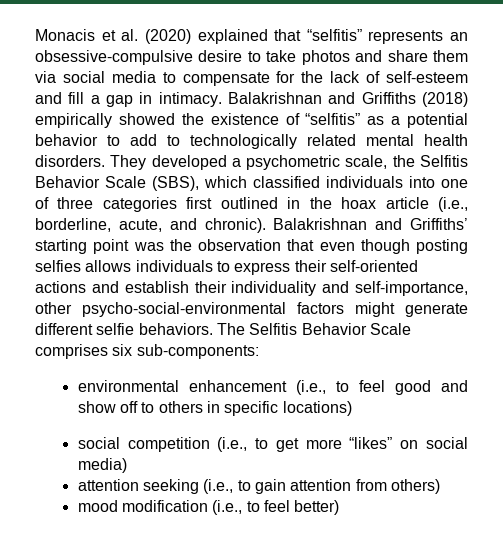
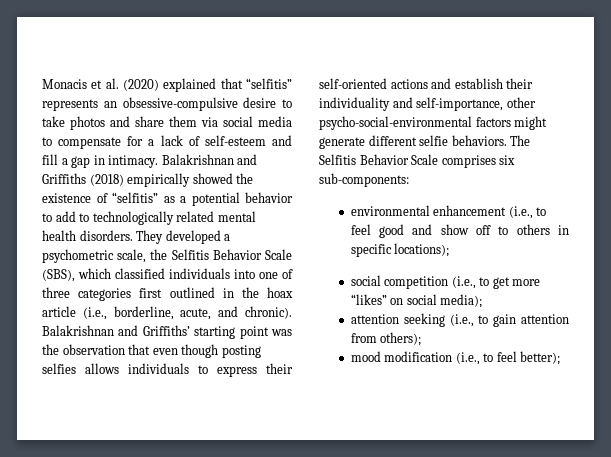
- Monacis et al. (2020) explained that “selfitis” represents an obsessive-compulsive desire to take photos and share them via social media to compensate for the lack of self-esteem and fill a gap in intimacy.
+ Monacis et al. (2020) explained that “selfitis” represents an obsessive-compulsive desire to take photos and share them via social media to compensate for a lack of self-esteem and fill a gap in intimacy.
- environmental enhancement (i.e., to feel good and show off to others in specific locations)
+ environmental enhancement (i.e., to feel good and show off to others in specific locations);
- social competition (i.e., to get more “likes” on social media)
+ social competition (i.e., to get more “likes” on social media);
- attention seeking (i.e., to gain attention from others)
+ attention seeking (i.e., to gain attention from others);
- mood modification (i.e., to feel better)
+ mood modification (i.e., to feel better);

